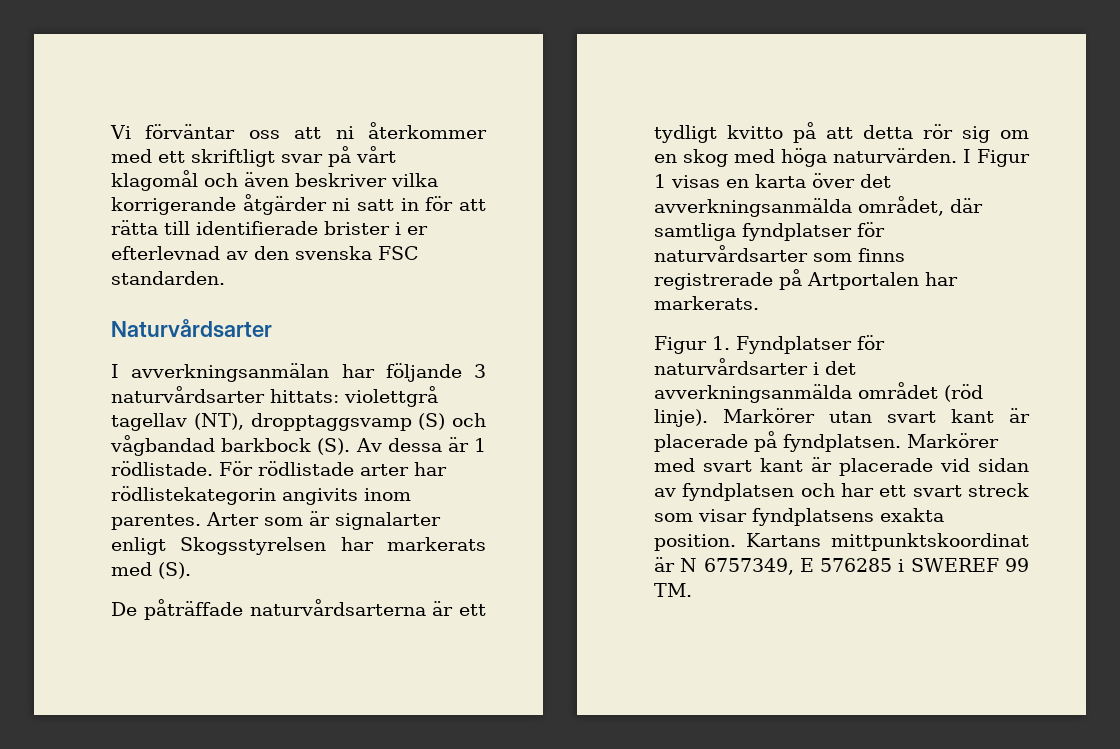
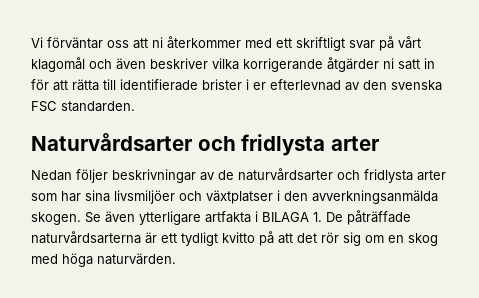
- Naturvårdsarter
- I avverkningsanmälan har följande 3 naturvårdsarter hittats: violettgrå tagellav (NT), dropptaggsvamp (S) och vågbandad barkbock (S). Av dessa är 1 rödlistade. För rödlistade arter har rödlistekategorin angivits inom parentes. Arter som är signalarter enligt Skogsstyrelsen har markerats med (S).
- De påträffade naturvårdsarterna är ett tydligt kvitto på att detta rör sig om en skog med höga naturvärden. I Figur 1 visas en karta över det avverkningsanmälda området, där samtliga fyndplatser för naturvårdsarter som finns registrerade på Artportalen har markerats.
- Figur 1. Fyndplatser för naturvårdsarter i det avverkningsanmälda området (röd linje). Markörer utan svart kant är placerade på fyndplatsen. Markörer med svart kant är placerade vid sidan av fyndplatsen och har ett svart streck som visar fyndplatsens exakta position. Kartans mittpunktskoordinat är N 6757349, E 576285 i SWEREF 99 TM.
+ Naturvårdsarter och fridlysta arter
+ Nedan följer beskrivningar av de naturvårdsarter och fridlysta arter som har sina livsmiljöer och växtplatser i den avverkningsanmälda skogen. Se även ytterligare artfakta i BILAGA 1. De påträffade naturvårdsarterna är ett tydligt kvitto på att det rör sig om en skog med höga naturvärden.

